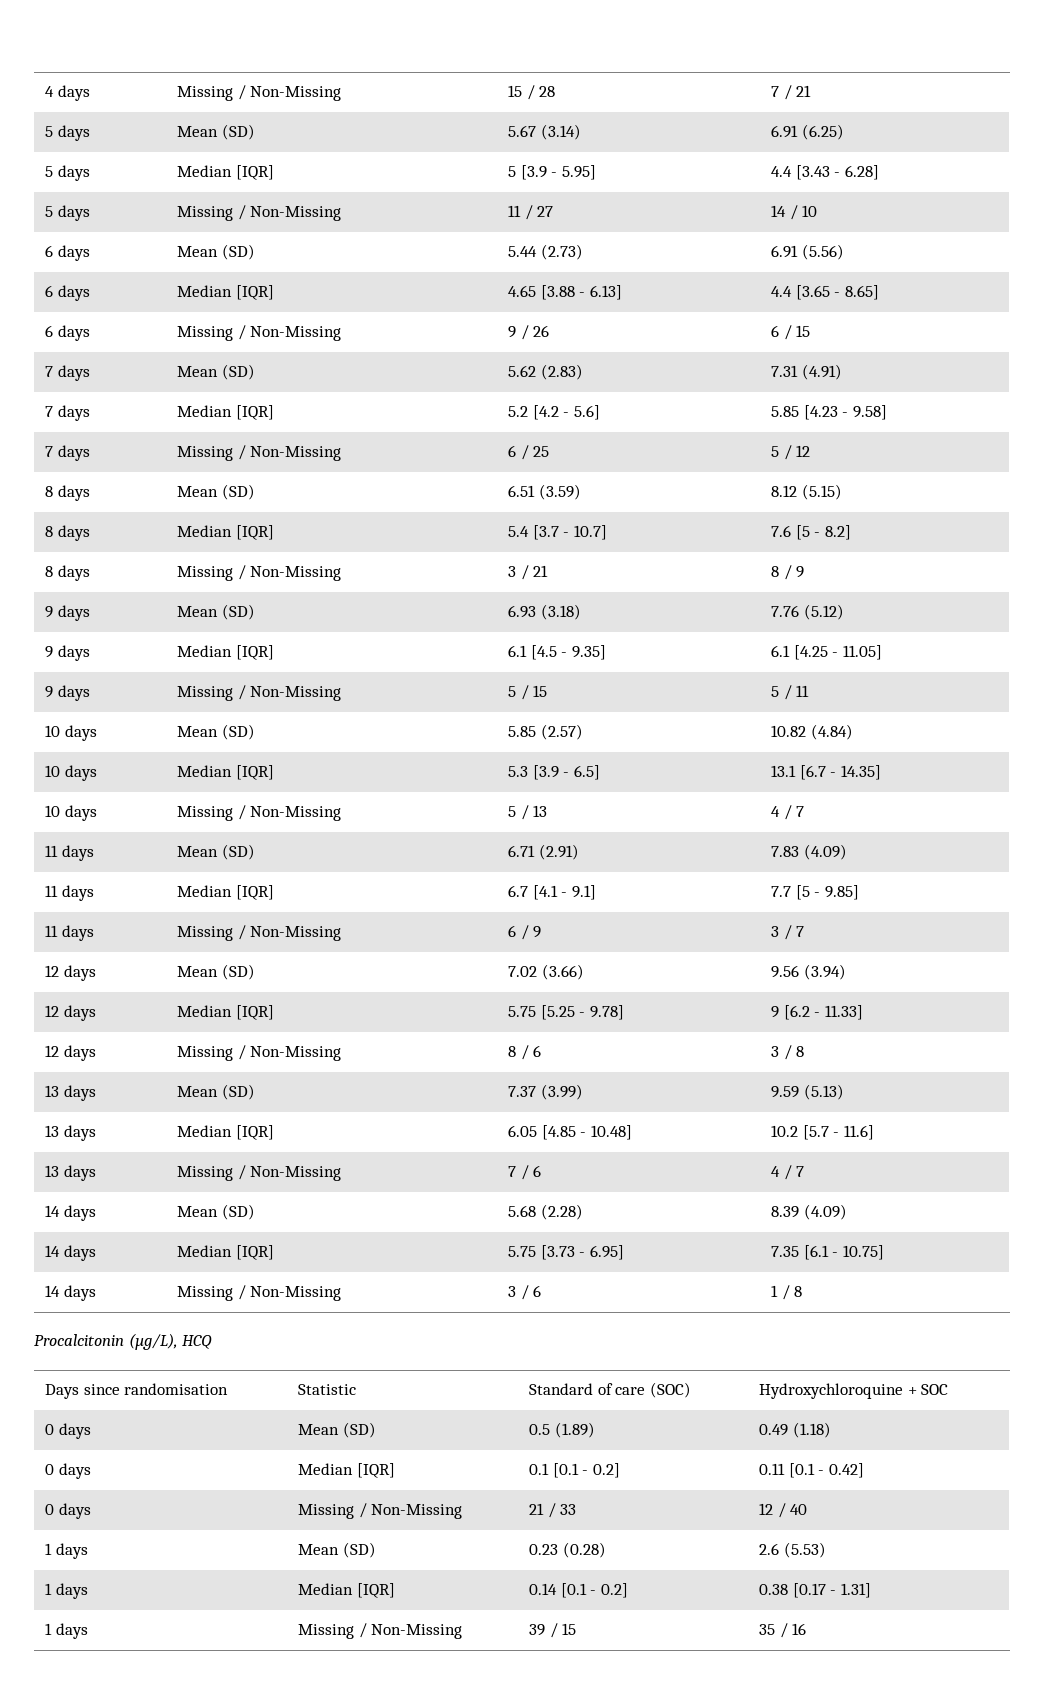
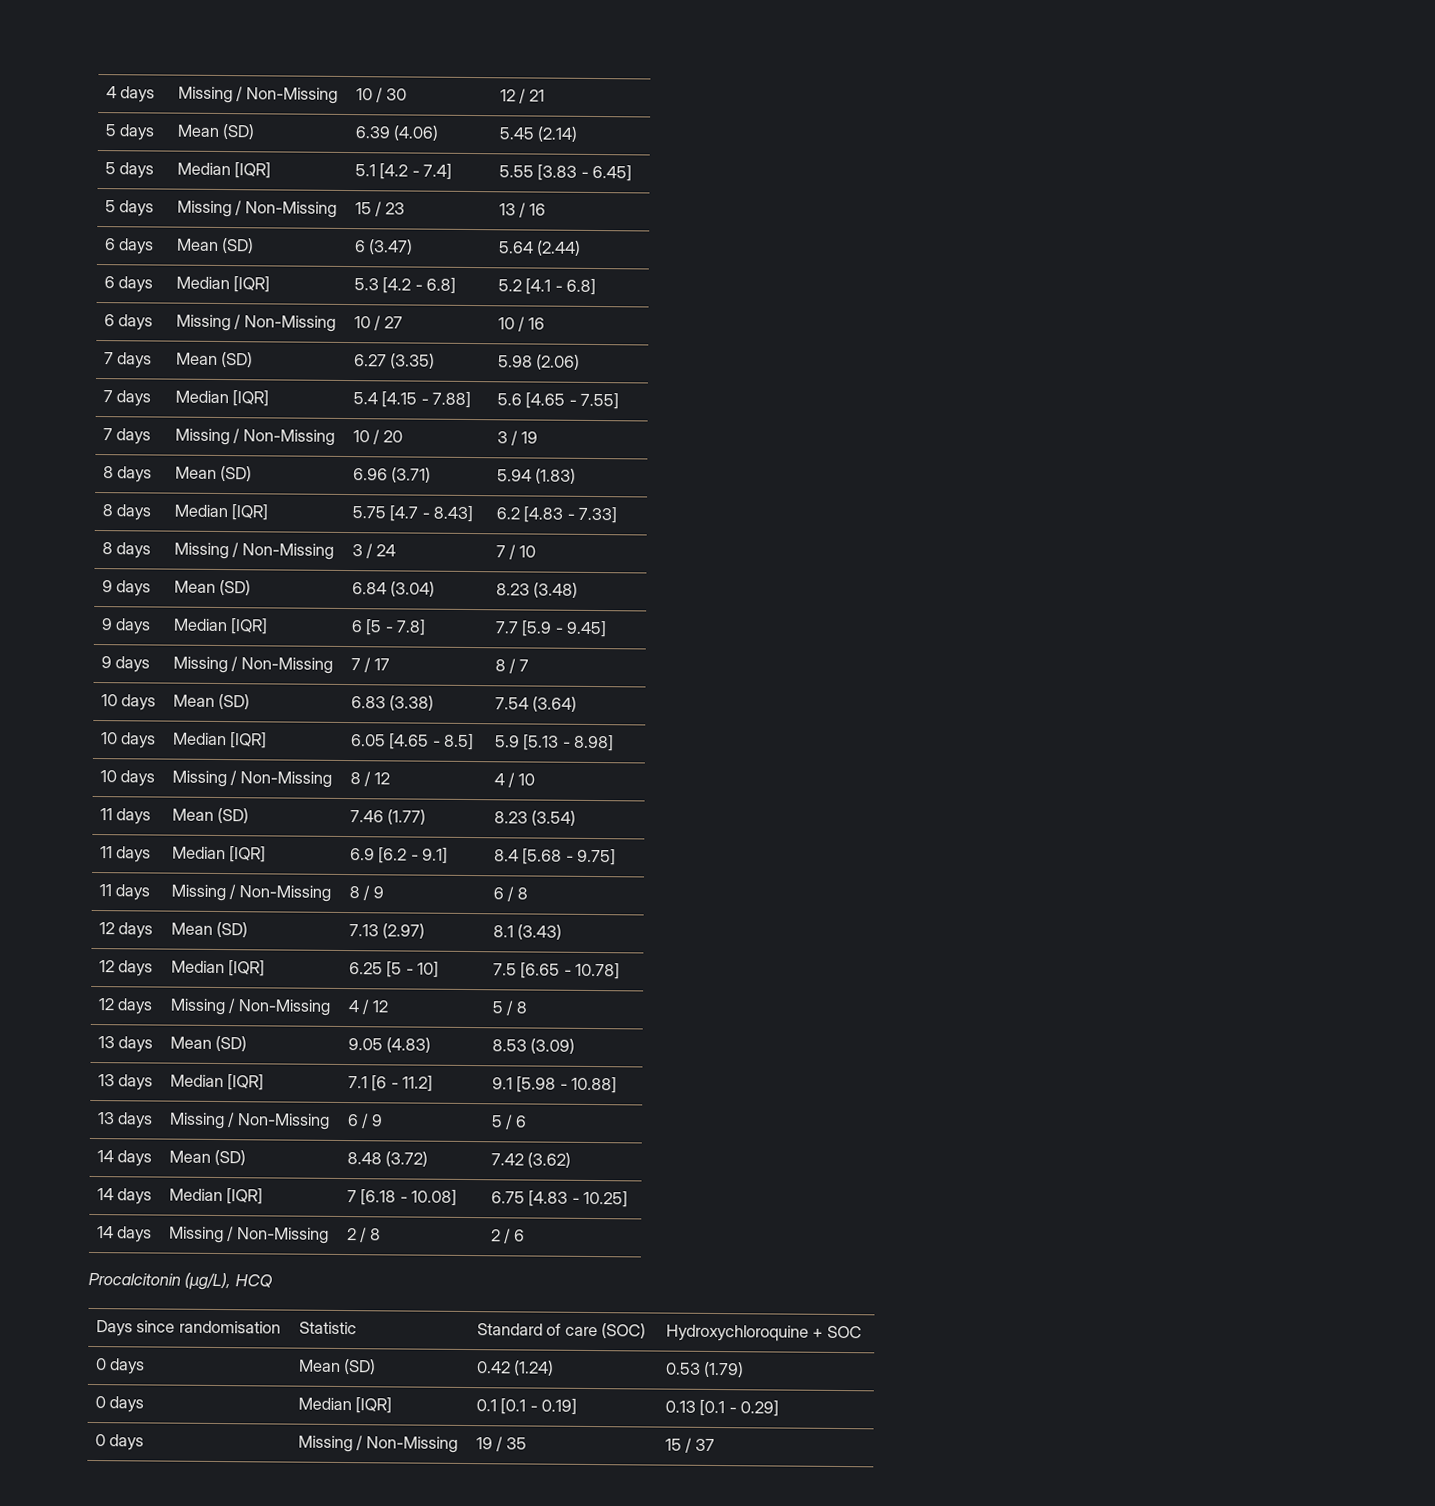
- 4 days | Missing / Non-Missing | 15 / 28 | 7 / 21
+ 4 days | Missing / Non-Missing | 10 / 30 | 12 / 21
- 5 days | Mean (SD) | 5.67 (3.14) | 6.91 (6.25)
+ 5 days | Mean (SD) | 6.39 (4.06) | 5.45 (2.14)
- 5 days | Median [IQR] | 5 [3.9 - 5.95] | 4.4 [3.43 - 6.28]
+ 5 days | Median [IQR] | 5.1 [4.2 - 7.4] | 5.55 [3.83 - 6.45]
- 5 days | Missing / Non-Missing | 11 / 27 | 14 / 10
+ 5 days | Missing / Non-Missing | 15 / 23 | 13 / 16
- 6 days | Mean (SD) | 5.44 (2.73) | 6.91 (5.56)
+ 6 days | Mean (SD) | 6 (3.47) | 5.64 (2.44)
- 6 days | Median [IQR] | 4.65 [3.88 - 6.13] | 4.4 [3.65 - 8.65]
+ 6 days | Median [IQR] | 5.3 [4.2 - 6.8] | 5.2 [4.1 - 6.8]
- 6 days | Missing / Non-Missing | 9 / 26 | 6 / 15
+ 6 days | Missing / Non-Missing | 10 / 27 | 10 / 16
- 7 days | Mean (SD) | 5.62 (2.83) | 7.31 (4.91)
+ 7 days | Mean (SD) | 6.27 (3.35) | 5.98 (2.06)
- 7 days | Median [IQR] | 5.2 [4.2 - 5.6] | 5.85 [4.23 - 9.58]
+ 7 days | Median [IQR] | 5.4 [4.15 - 7.88] | 5.6 [4.65 - 7.55]
- 7 days | Missing / Non-Missing | 6 / 25 | 5 / 12
+ 7 days | Missing / Non-Missing | 10 / 20 | 3 / 19
- 8 days | Mean (SD) | 6.51 (3.59) | 8.12 (5.15)
+ 8 days | Mean (SD) | 6.96 (3.71) | 5.94 (1.83)
- 8 days | Median [IQR] | 5.4 [3.7 - 10.7] | 7.6 [5 - 8.2]
+ 8 days | Median [IQR] | 5.75 [4.7 - 8.43] | 6.2 [4.83 - 7.33]
- 8 days | Missing / Non-Missing | 3 / 21 | 8 / 9
+ 8 days | Missing / Non-Missing | 3 / 24 | 7 / 10
- 9 days | Mean (SD) | 6.93 (3.18) | 7.76 (5.12)
+ 9 days | Mean (SD) | 6.84 (3.04) | 8.23 (3.48)
- 9 days | Median [IQR] | 6.1 [4.5 - 9.35] | 6.1 [4.25 - 11.05]
+ 9 days | Median [IQR] | 6 [5 - 7.8] | 7.7 [5.9 - 9.45]
- 9 days | Missing / Non-Missing | 5 / 15 | 5 / 11
+ 9 days | Missing / Non-Missing | 7 / 17 | 8 / 7
- 10 days | Mean (SD) | 5.85 (2.57) | 10.82 (4.84)
+ 10 days | Mean (SD) | 6.83 (3.38) | 7.54 (3.64)
- 10 days | Median [IQR] | 5.3 [3.9 - 6.5] | 13.1 [6.7 - 14.35]
+ 10 days | Median [IQR] | 6.05 [4.65 - 8.5] | 5.9 [5.13 - 8.98]
- 10 days | Missing / Non-Missing | 5 / 13 | 4 / 7
+ 10 days | Missing / Non-Missing | 8 / 12 | 4 / 10
- 11 days | Mean (SD) | 6.71 (2.91) | 7.83 (4.09)
+ 11 days | Mean (SD) | 7.46 (1.77) | 8.23 (3.54)
- 11 days | Median [IQR] | 6.7 [4.1 - 9.1] | 7.7 [5 - 9.85]
- 11 days | Missing / Non-Missing | 6 / 9 | 3 / 7
- 12 days | Mean (SD) | 7.02 (3.66) | 9.56 (3.94)
- 12 days | Median [IQR] | 5.75 [5.25 - 9.78] | 9 [6.2 - 11.33]
- 12 days | Missing / Non-Missing | 8 / 6 | 3 / 8
- 13 days | Mean (SD) | 7.37 (3.99) | 9.59 (5.13)
- 13 days | Median [IQR] | 6.05 [4.85 - 10.48] | 10.2 [5.7 - 11.6]
- 13 days | Missing / Non-Missing | 7 / 6 | 4 / 7
+ 11 days | Median [IQR] | 6.9 [6.2 - 9.1] | 8.4 [5.68 - 9.75]
+ 11 days | Missing / Non-Missing | 8 / 9 | 6 / 8
+ 12 days | Mean (SD) | 7.13 (2.97) | 8.1 (3.43)
+ 12 days | Median [IQR] | 6.25 [5 - 10] | 7.5 [6.65 - 10.78]
+ 12 days | Missing / Non-Missing | 4 / 12 | 5 / 8
+ 13 days | Mean (SD) | 9.05 (4.83) | 8.53 (3.09)
+ 13 days | Median [IQR] | 7.1 [6 - 11.2] | 9.1 [5.98 - 10.88]
+ 13 days | Missing / Non-Missing | 6 / 9 | 5 / 6
- 14 days | Mean (SD) | 5.68 (2.28) | 8.39 (4.09)
+ 14 days | Mean (SD) | 8.48 (3.72) | 7.42 (3.62)
- 14 days | Median [IQR] | 5.75 [3.73 - 6.95] | 7.35 [6.1 - 10.75]
+ 14 days | Median [IQR] | 7 [6.18 - 10.08] | 6.75 [4.83 - 10.25]
- 14 days | Missing / Non-Missing | 3 / 6 | 1 / 8
+ 14 days | Missing / Non-Missing | 2 / 8 | 2 / 6
- 0 days | Mean (SD) | 0.5 (1.89) | 0.49 (1.18)
+ 0 days | Mean (SD) | 0.42 (1.24) | 0.53 (1.79)
- 0 days | Median [IQR] | 0.1 [0.1 - 0.2] | 0.11 [0.1 - 0.42]
+ 0 days | Median [IQR] | 0.1 [0.1 - 0.19] | 0.13 [0.1 - 0.29]
- 0 days | Missing / Non-Missing | 21 / 33 | 12 / 40
- 1 days | Mean (SD) | 0.23 (0.28) | 2.6 (5.53)
- 1 days | Median [IQR] | 0.14 [0.1 - 0.2] | 0.38 [0.17 - 1.31]
- 1 days | Missing / Non-Missing | 39 / 15 | 35 / 16
+ 0 days | Missing / Non-Missing | 19 / 35 | 15 / 37

